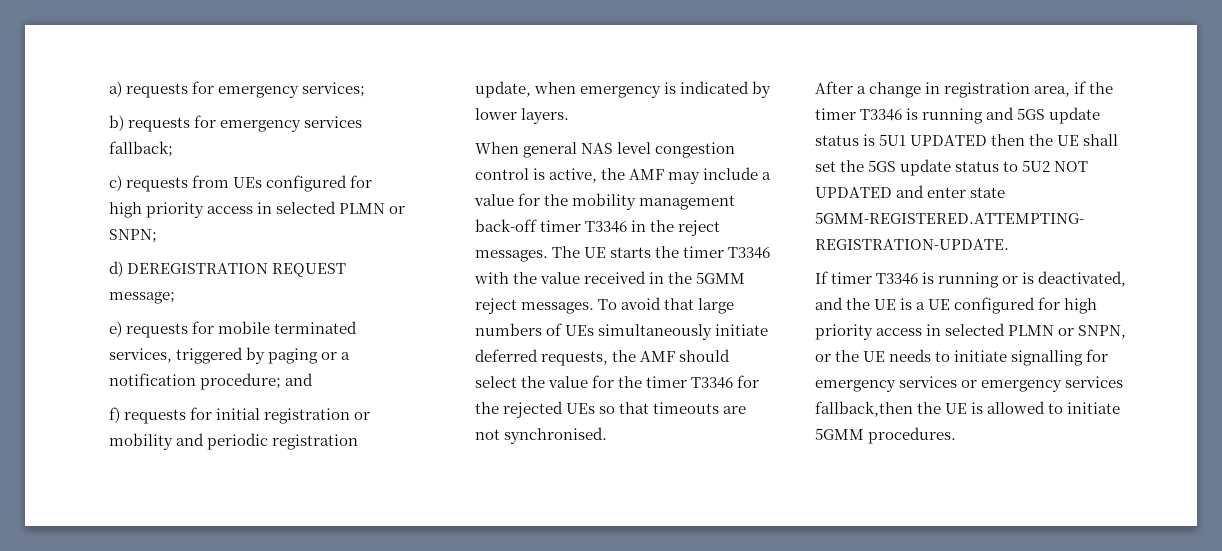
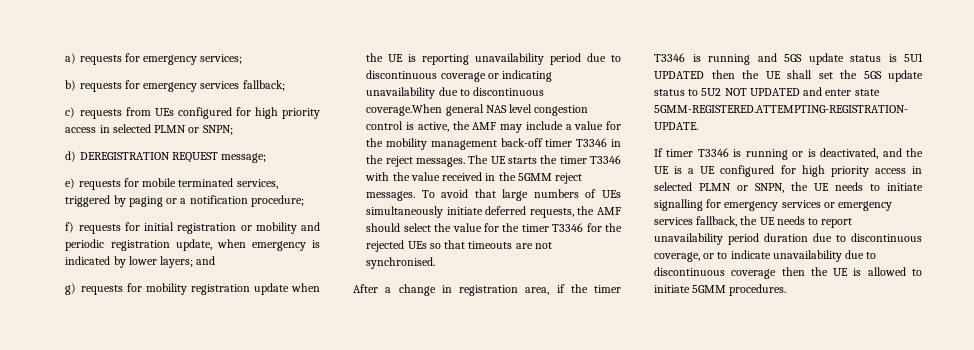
- e) requests for mobile terminated services, triggered by paging or a notification procedure; and
+ e) requests for mobile terminated services, triggered by paging or a notification procedure;
- f) requests for initial registration or mobility and periodic registration update, when emergency is indicated by lower layers.
- When general NAS level congestion control is active, the AMF may include a value for the mobility management back-off timer T3346 in the reject messages.
+ f) requests for initial registration or mobility and periodic registration update, when emergency is indicated by lower layers; and
+ g) requests for mobility registration update when the UE is reporting unavailability period due to discontinuous coverage or indicating unavailability due to discontinuous coverage.When general NAS level congestion control is active, the AMF may include a value for the mobility management back-off timer T3346 in the reject messages.
- If timer T3346 is running or is deactivated, and the UE is a UE configured for high priority access in selected PLMN or SNPN, or the UE needs to initiate signalling for emergency services or emergency services fallback,then the UE is allowed to initiate 5GMM procedures.
+ If timer T3346 is running or is deactivated, and the UE is a UE configured for high priority access in selected PLMN or SNPN, the UE needs to initiate signalling for emergency services or emergency services fallback, the UE needs to report unavailability period duration due to discontinuous coverage, or to indicate unavailability due to discontinuous coverage then the UE is allowed to initiate 5GMM procedures.

